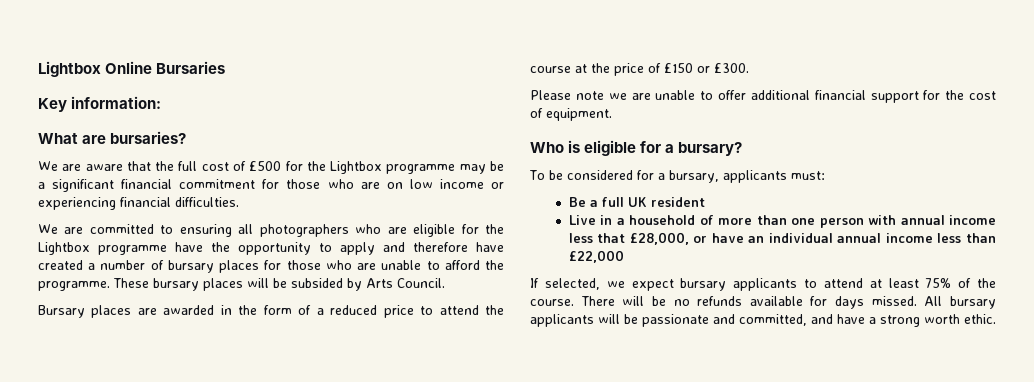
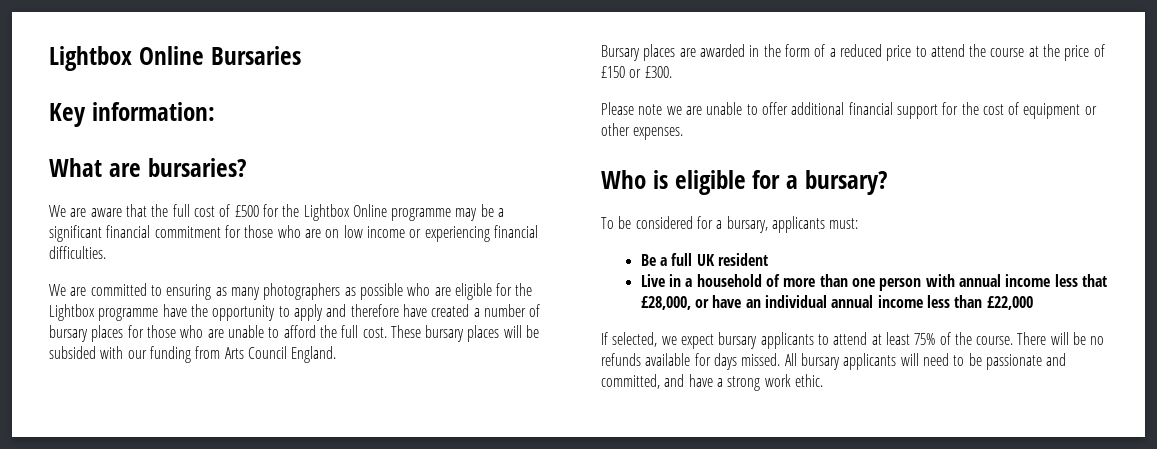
- We are aware that the full cost of £500 for the Lightbox programme may be a significant financial commitment for those who are on low income or experiencing financial difficulties.
+ We are aware that the full cost of £500 for the Lightbox Online programme may be a significant financial commitment for those who are on low income or experiencing financial difficulties.
- We are committed to ensuring all photographers who are eligible for the Lightbox programme have the opportunity to apply and therefore have created a number of bursary places for those who are unable to afford the programme.
+ We are committed to ensuring as many photographers as possible who are eligible for the Lightbox programme have the opportunity to apply and therefore have created a number of bursary places for those who are unable to afford the full cost.
- These bursary places will be subsided by Arts Council.
+ These bursary places will be subsided with our funding from Arts Council England.
- Please note we are unable to offer additional financial support for the cost of equipment.
+ Please note we are unable to offer additional financial support for the cost of equipment or other expenses.
- All bursary applicants will be passionate and committed, and have a strong worth ethic.
+ All bursary applicants will need to be passionate and committed, and have a strong work ethic.

